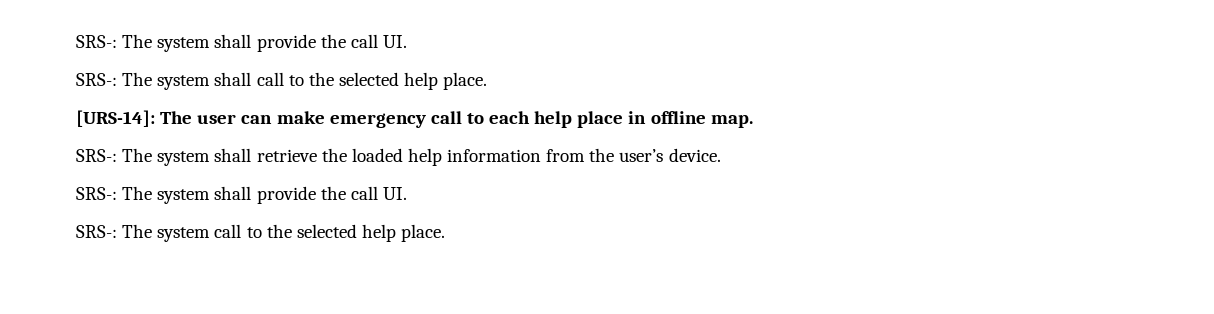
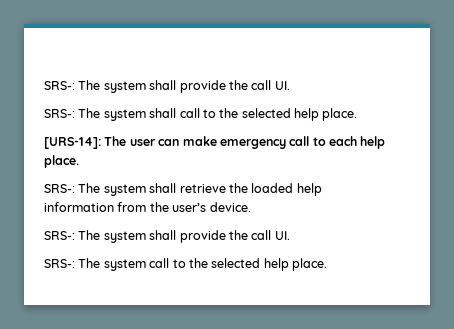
- [URS-14]: The user can make emergency call to each help place in offline map.
+ [URS-14]: The user can make emergency call to each help place.

